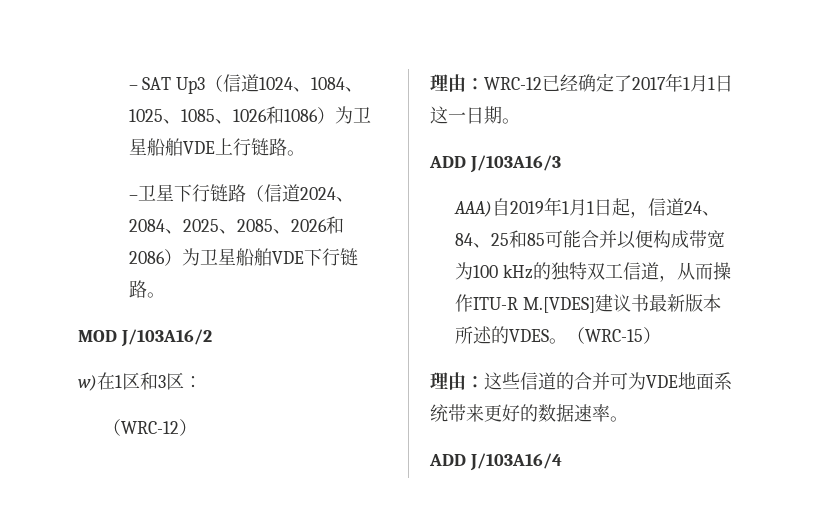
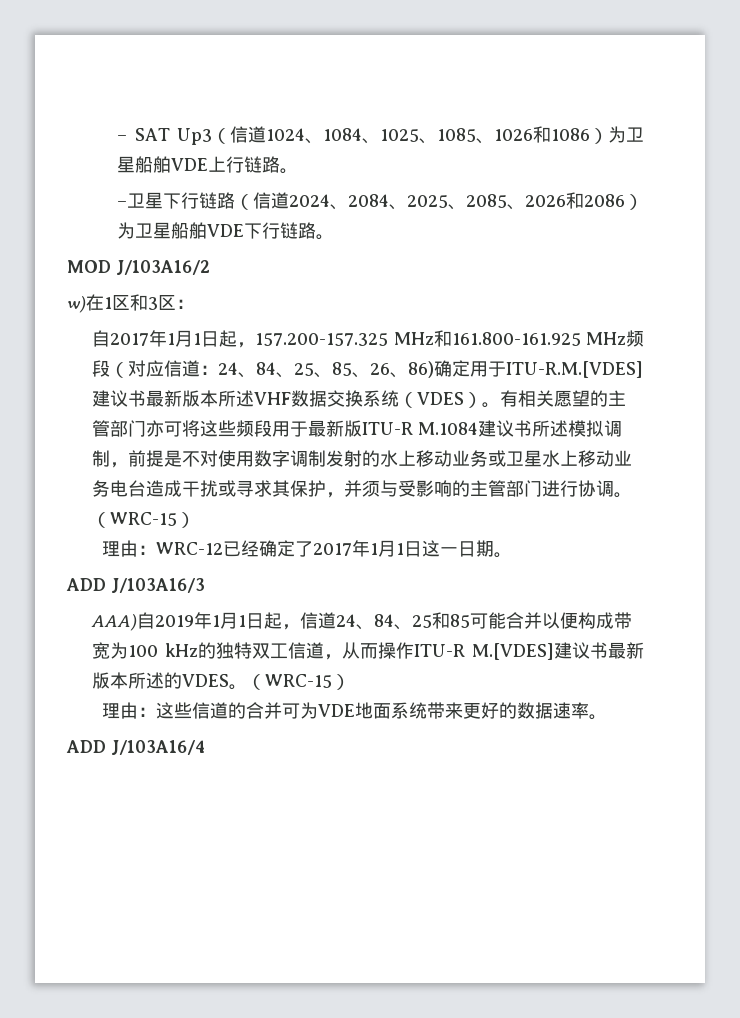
- （WRC-12）
+ 自2017年1月1日起，157.200-157.325 MHz和161.800-161.925 MHz频段（对应信道：24、84、25、85、26、86)确定用于ITU-R.M.[VDES]建议书最新版本所述VHF数据交换系统（VDES）。有相关愿望的主管部门亦可将这些频段用于最新版ITU-R M.1084建议书所述模拟调制，前提是不对使用数字调制发射的水上移动业务或卫星水上移动业务电台造成干扰或寻求其保护，并须与受影响的主管部门进行协调。（WRC-15）

